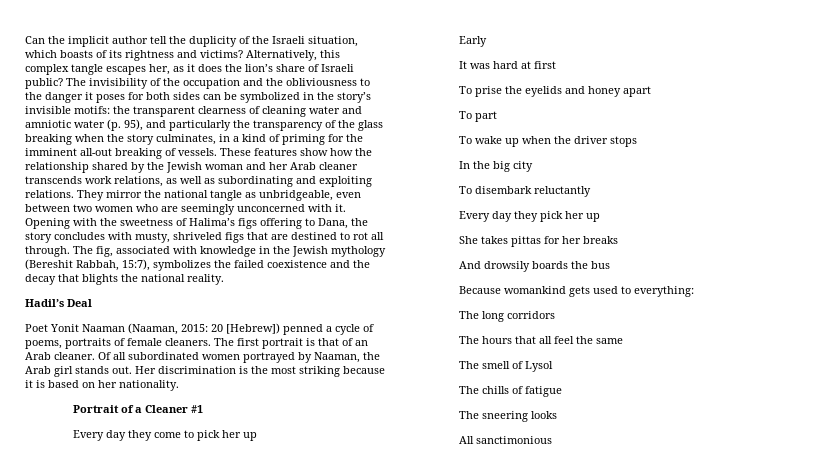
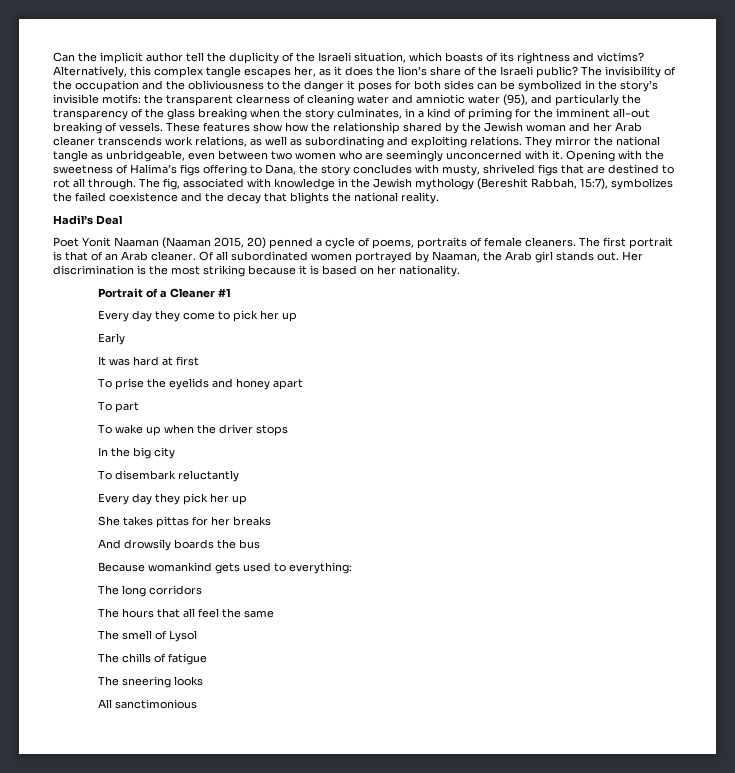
- Alternatively, this complex tangle escapes her, as it does the lion’s share of Israeli public?
+ Alternatively, this complex tangle escapes her, as it does the lion’s share of the Israeli public?
- The invisibility of the occupation and the obliviousness to the danger it poses for both sides can be symbolized in the story’s invisible motifs: the transparent clearness of cleaning water and amniotic water (p. 95), and particularly the transparency of the glass breaking when the story culminates, in a kind of priming for the imminent all-out breaking of vessels.
+ The invisibility of the occupation and the obliviousness to the danger it poses for both sides can be symbolized in the story’s invisible motifs: the transparent clearness of cleaning water and amniotic water (95), and particularly the transparency of the glass breaking when the story culminates, in a kind of priming for the imminent all-out breaking of vessels.
- Poet Yonit Naaman (Naaman, 2015: 20 [Hebrew]) penned a cycle of poems, portraits of female cleaners.
+ Poet Yonit Naaman (Naaman 2015, 20) penned a cycle of poems, portraits of female cleaners.

